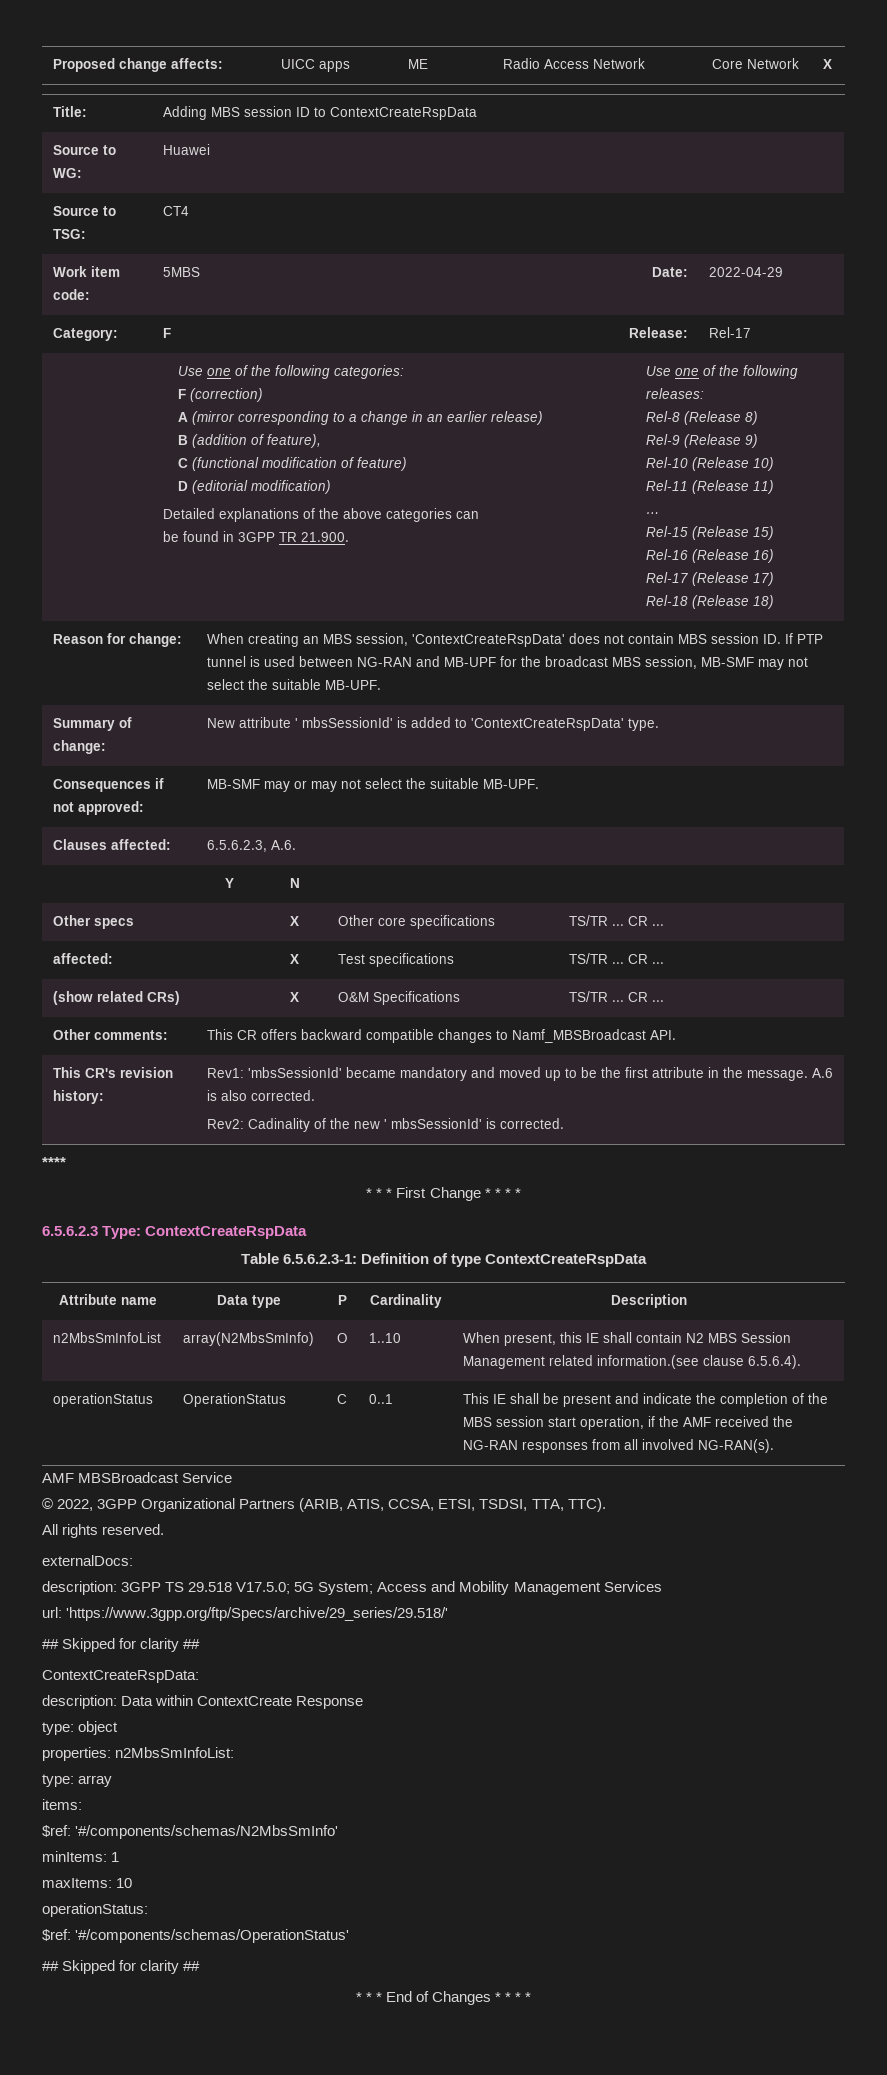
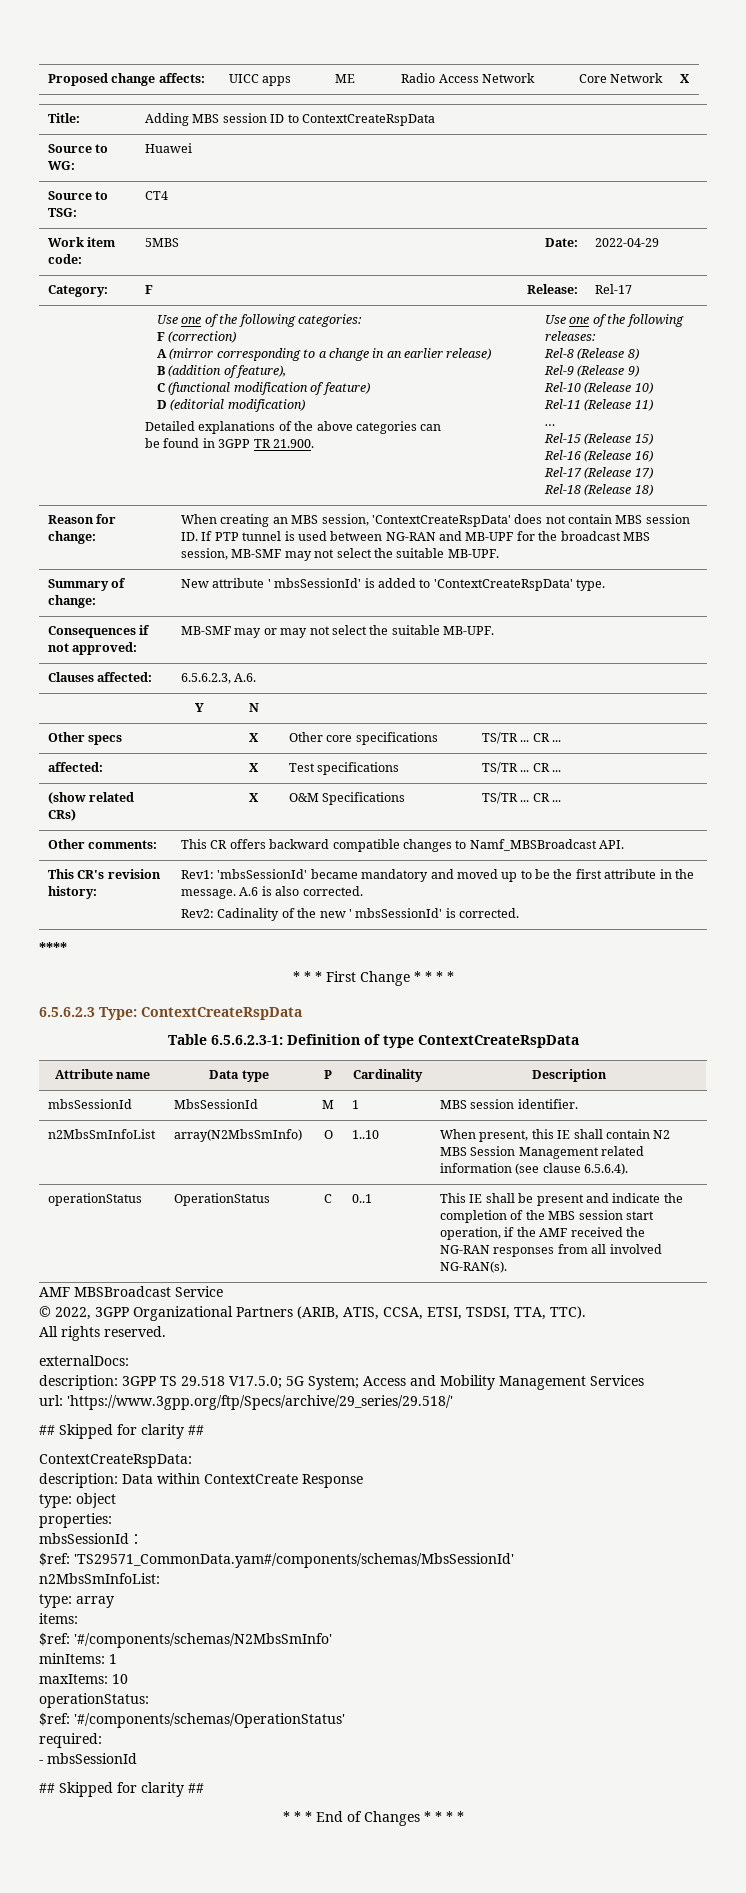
+ mbsSessionId | MbsSessionId | M | 1 | MBS session identifier.
- n2MbsSmInfoList | array(N2MbsSmInfo) | O | 1..10 | When present, this IE shall contain N2 MBS Session Management related information.(see clause 6.5.6.4).
+ n2MbsSmInfoList | array(N2MbsSmInfo) | O | 1..10 | When present, this IE shall contain N2 MBS Session Management related information (see clause 6.5.6.4).
- properties: n2MbsSmInfoList:
+ properties:
+ mbsSessionId：
+ $ref: 'TS29571_CommonData.yam#/components/schemas/MbsSessionId'
+ n2MbsSmInfoList:
+ required:
+ - mbsSessionId

